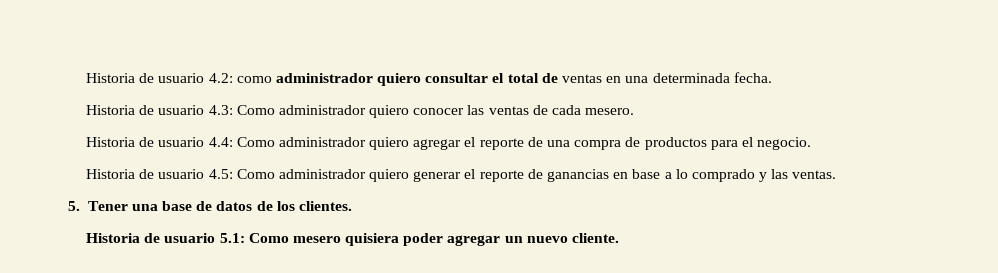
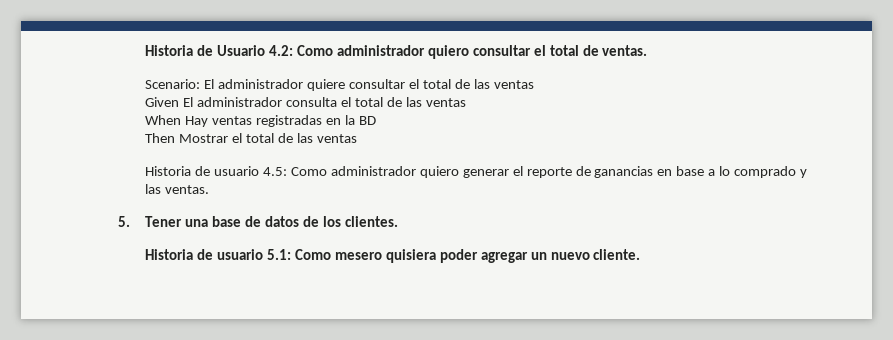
- Historia de usuario 4.2: como administrador quiero consultar el total de ventas en una determinada fecha.
- Historia de usuario 4.3: Como administrador quiero conocer las ventas de cada mesero.
- Historia de usuario 4.4: Como administrador quiero agregar el reporte de una compra de productos para el negocio.
+ Historia de Usuario 4.2: Como administrador quiero consultar el total de ventas.
+ Scenario: El administrador quiere consultar el total de las ventas
+ Given El administrador consulta el total de las ventas
+ When Hay ventas registradas en la BD
+ Then Mostrar el total de las ventas

